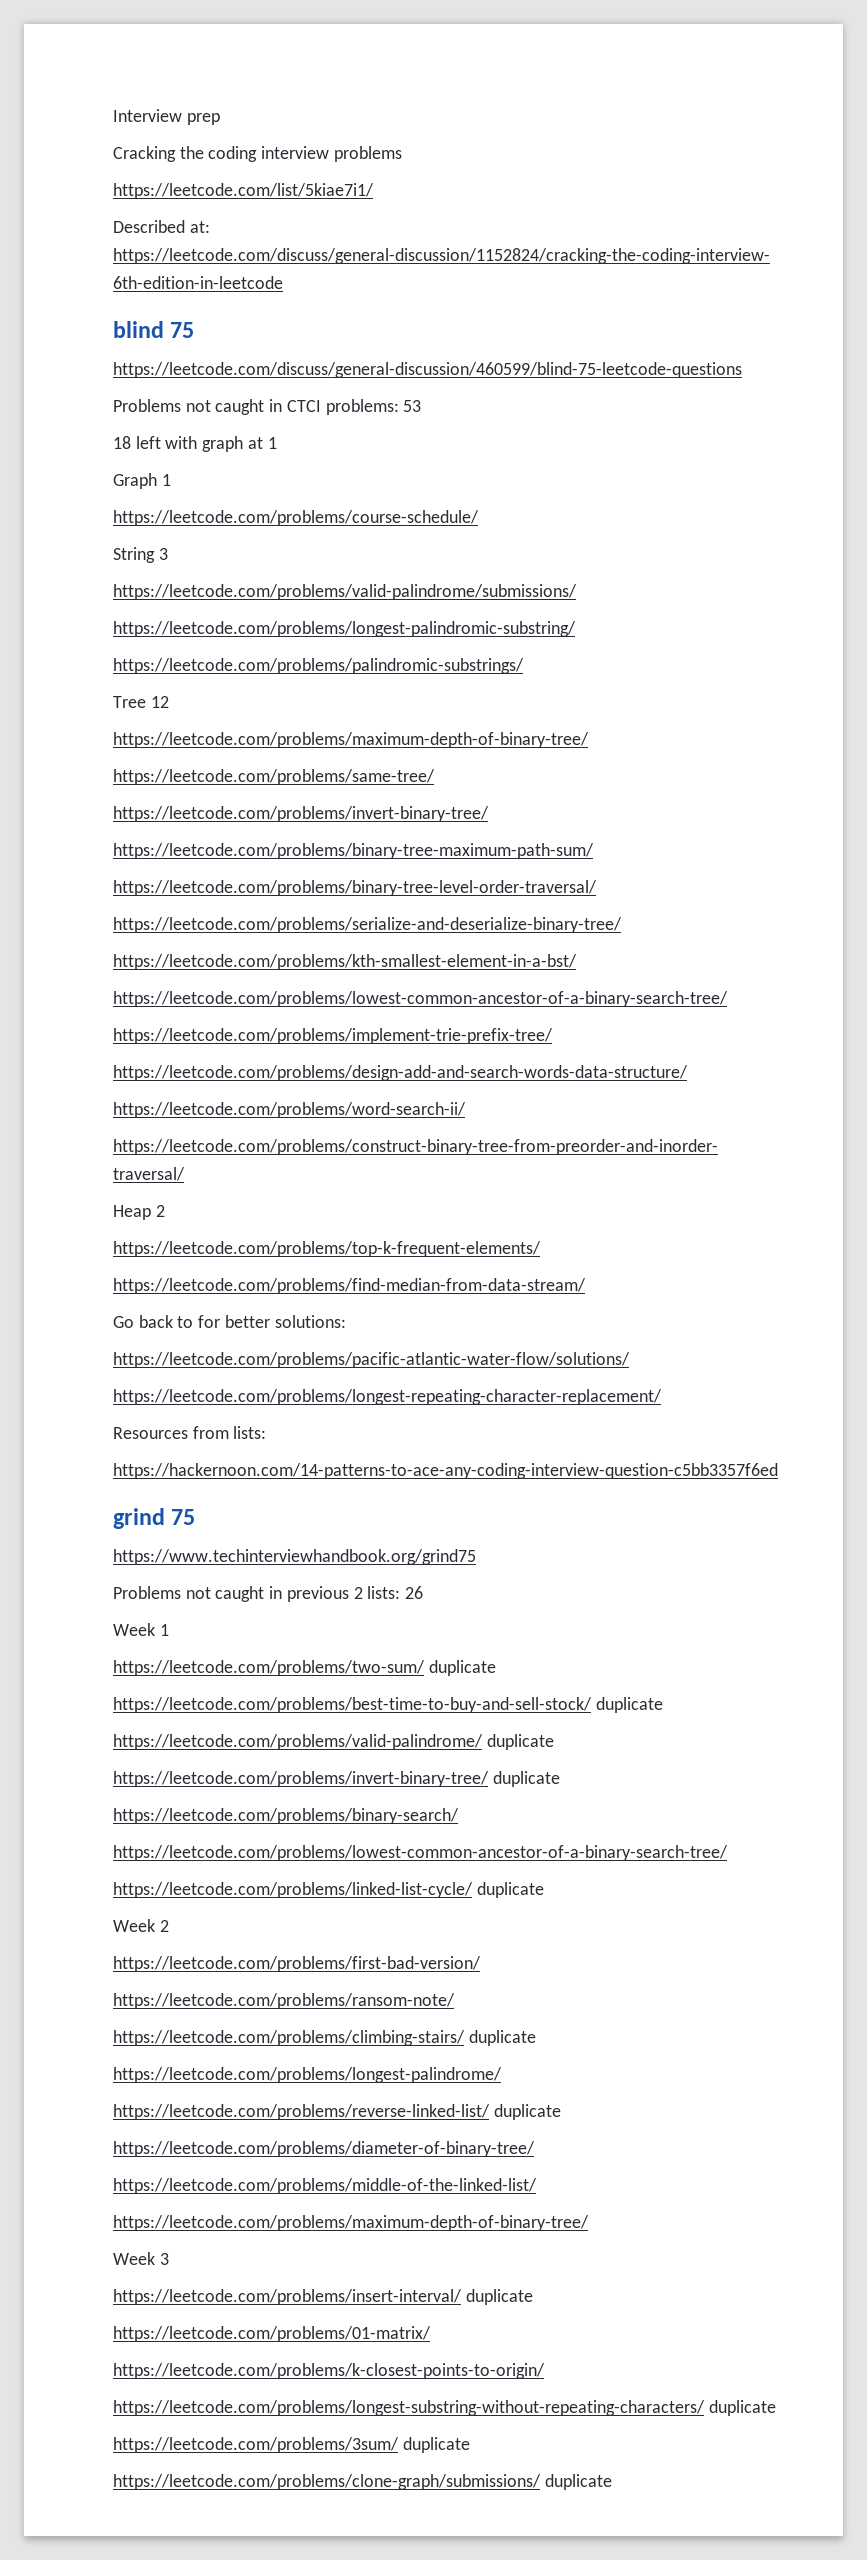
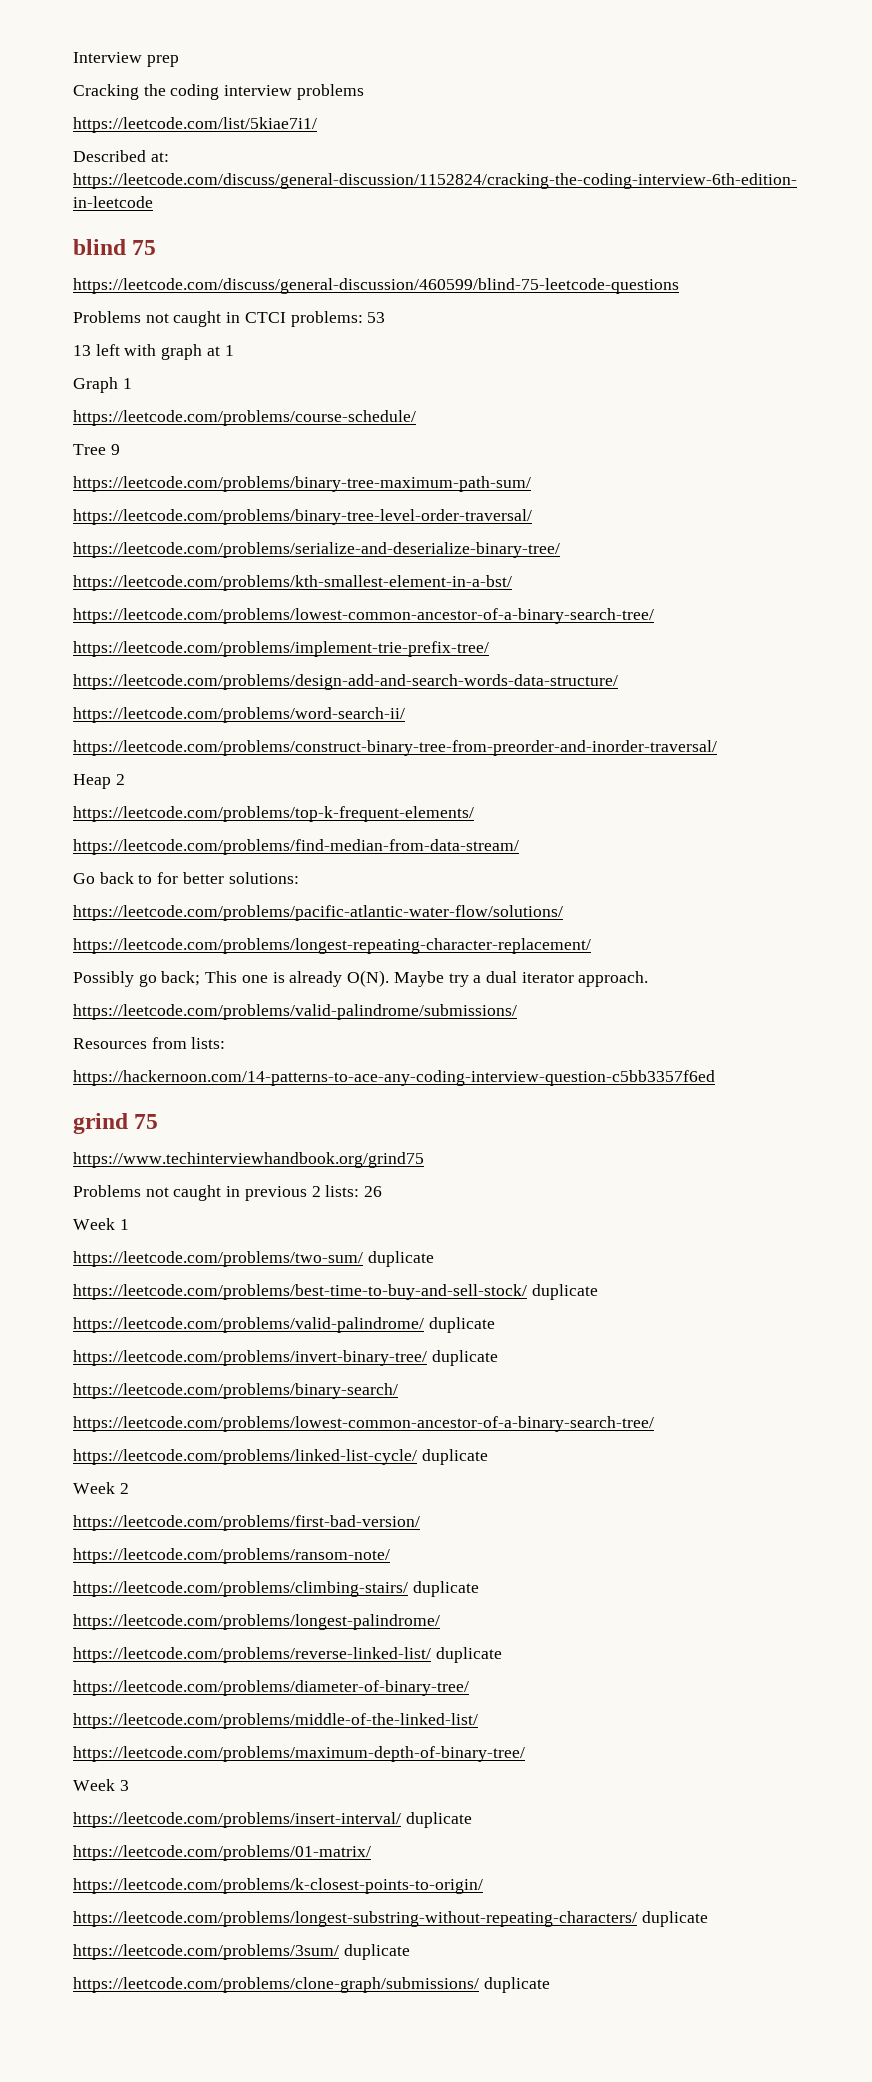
- 18 left with graph at 1
+ 13 left with graph at 1
- String 3
- https://leetcode.com/problems/valid-palindrome/submissions/
- https://leetcode.com/problems/longest-palindromic-substring/
- https://leetcode.com/problems/palindromic-substrings/
- Tree 12
- https://leetcode.com/problems/maximum-depth-of-binary-tree/
- https://leetcode.com/problems/same-tree/
- https://leetcode.com/problems/invert-binary-tree/
+ Tree 9
+ Possibly go back; This one is already O(N). Maybe try a dual iterator approach.
+ https://leetcode.com/problems/valid-palindrome/submissions/

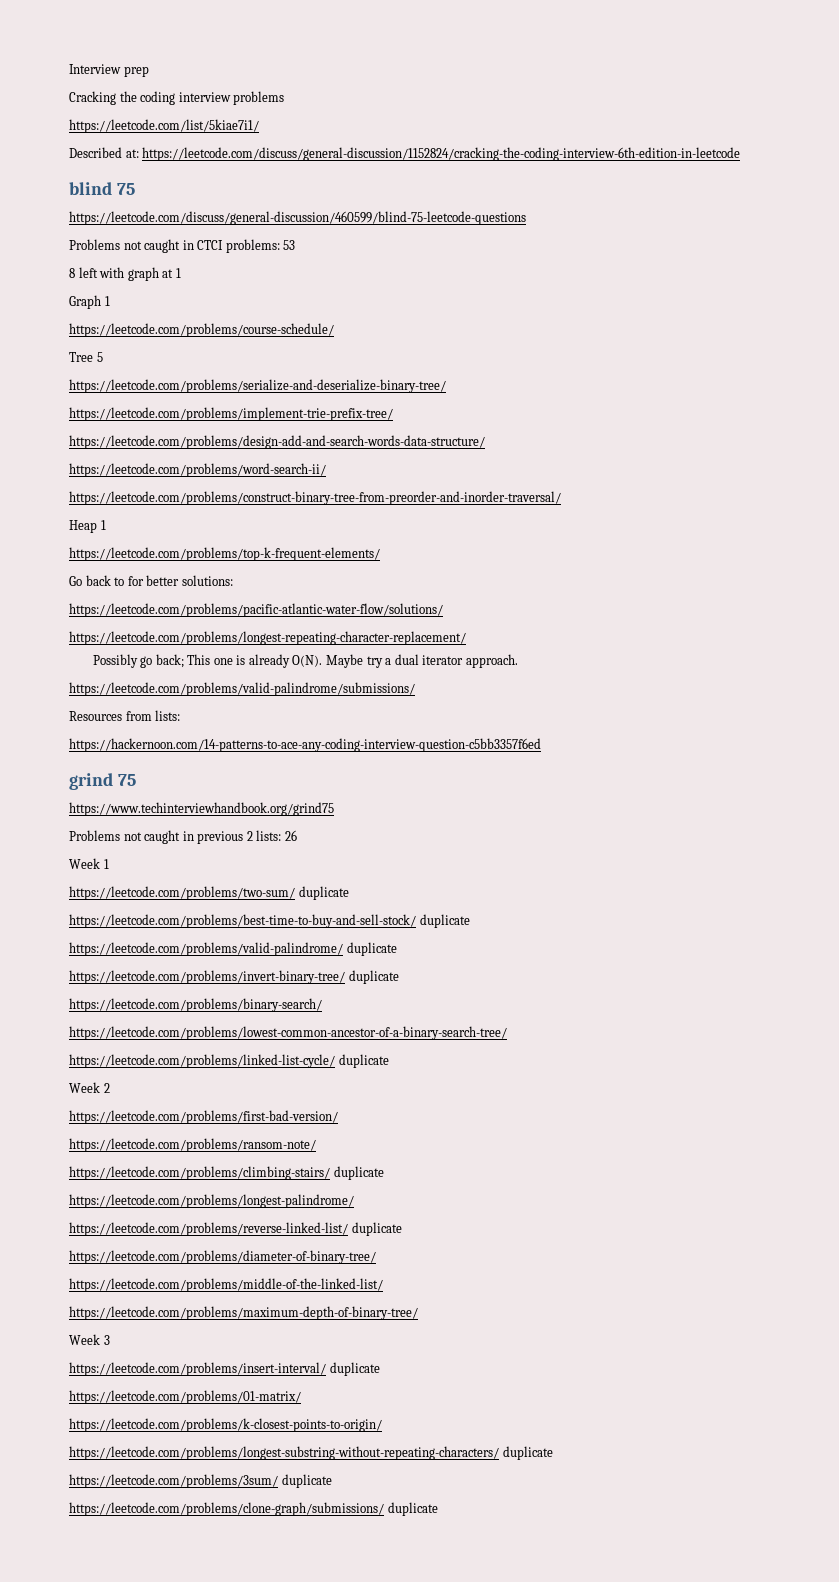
- 13 left with graph at 1
+ 8 left with graph at 1
- Tree 9
- https://leetcode.com/problems/binary-tree-maximum-path-sum/
- https://leetcode.com/problems/binary-tree-level-order-traversal/
+ Tree 5
- https://leetcode.com/problems/kth-smallest-element-in-a-bst/
- https://leetcode.com/problems/lowest-common-ancestor-of-a-binary-search-tree/
- Heap 2
+ Heap 1
- https://leetcode.com/problems/find-median-from-data-stream/

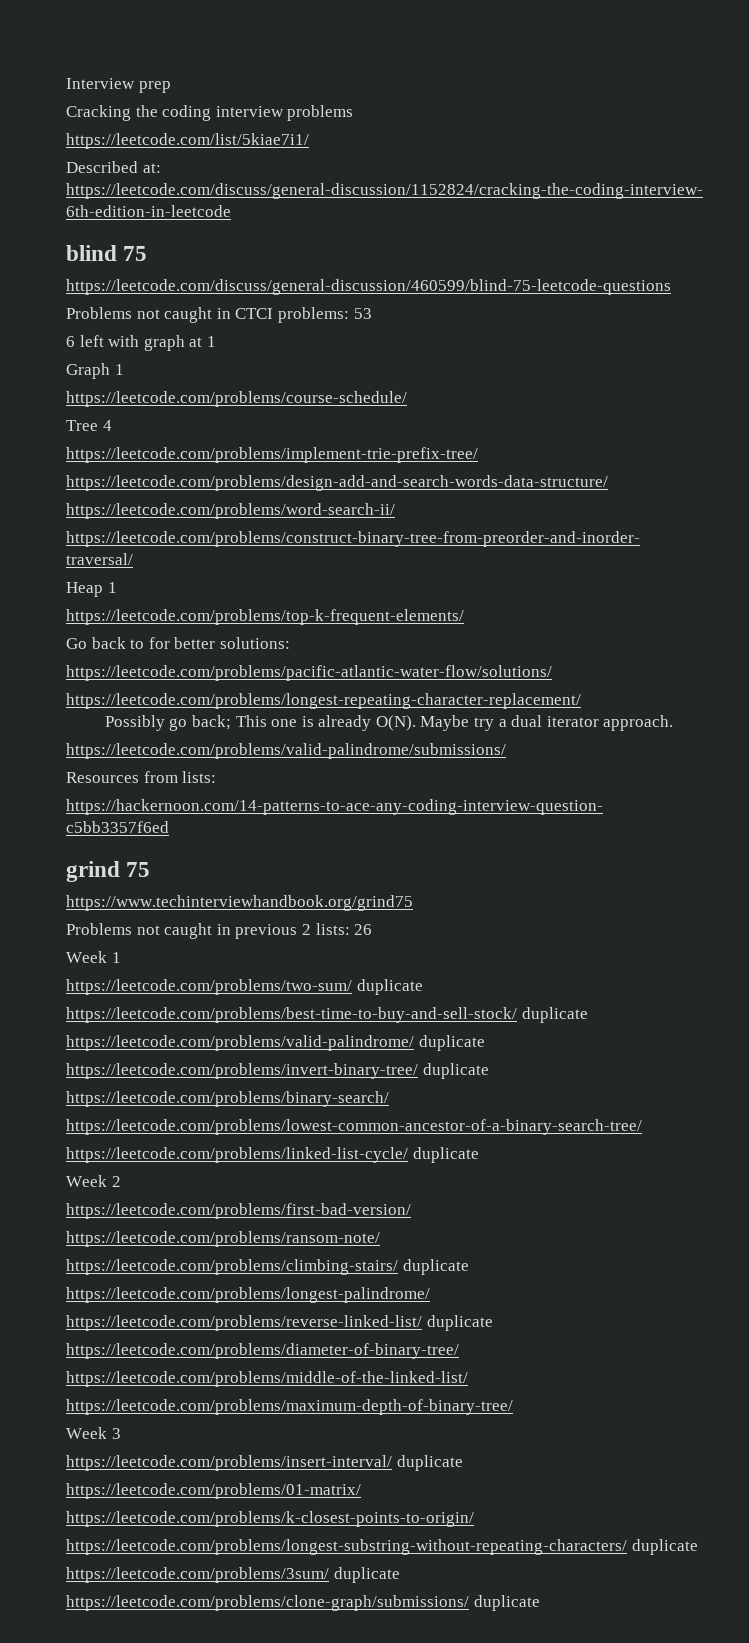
- 8 left with graph at 1
+ 6 left with graph at 1
- Tree 5
- https://leetcode.com/problems/serialize-and-deserialize-binary-tree/
+ Tree 4

